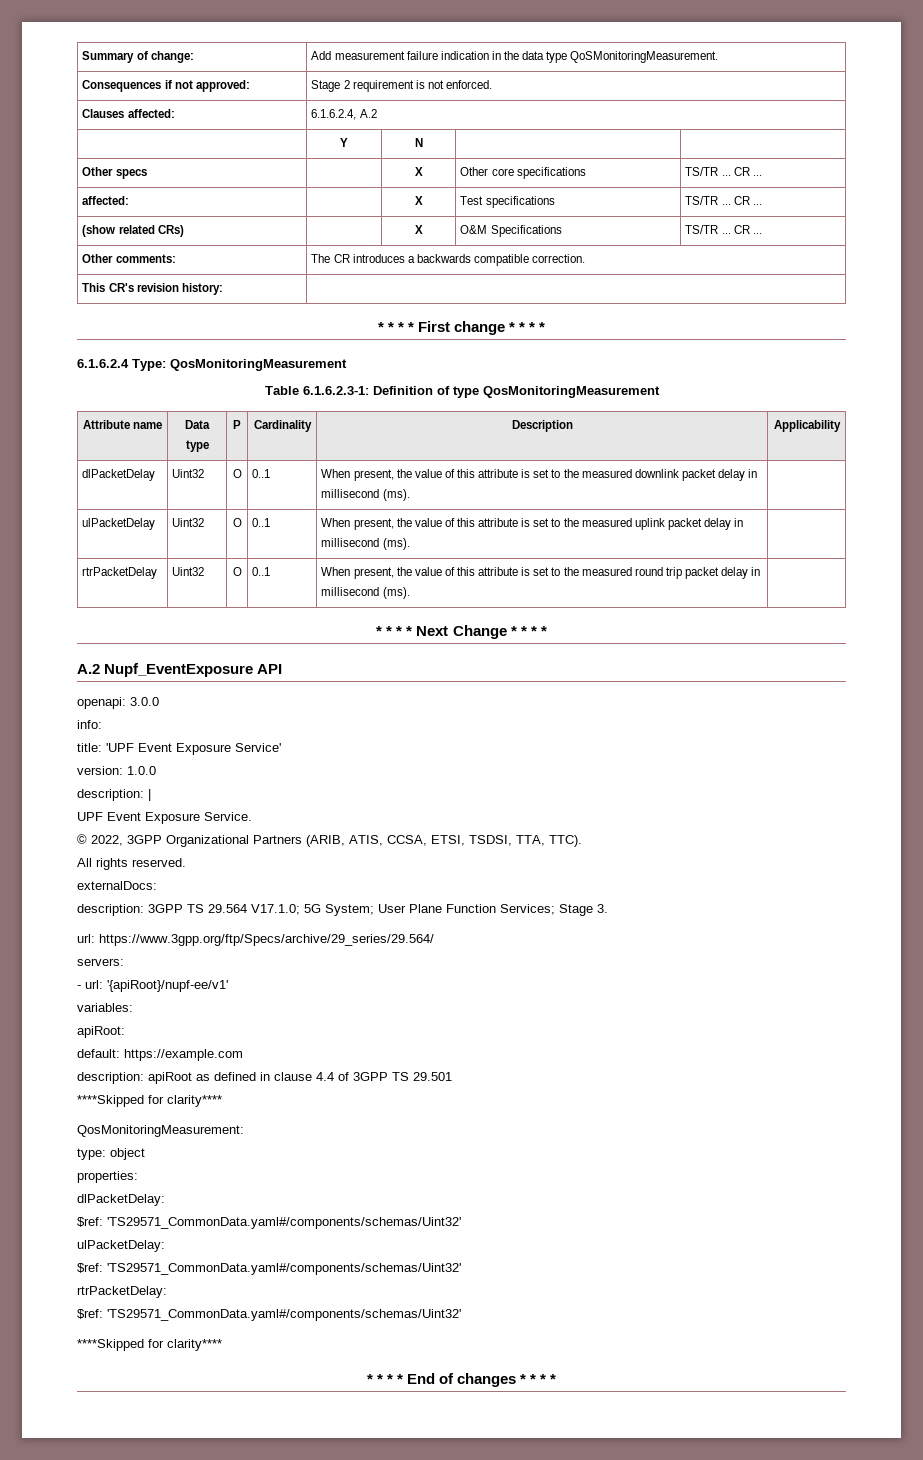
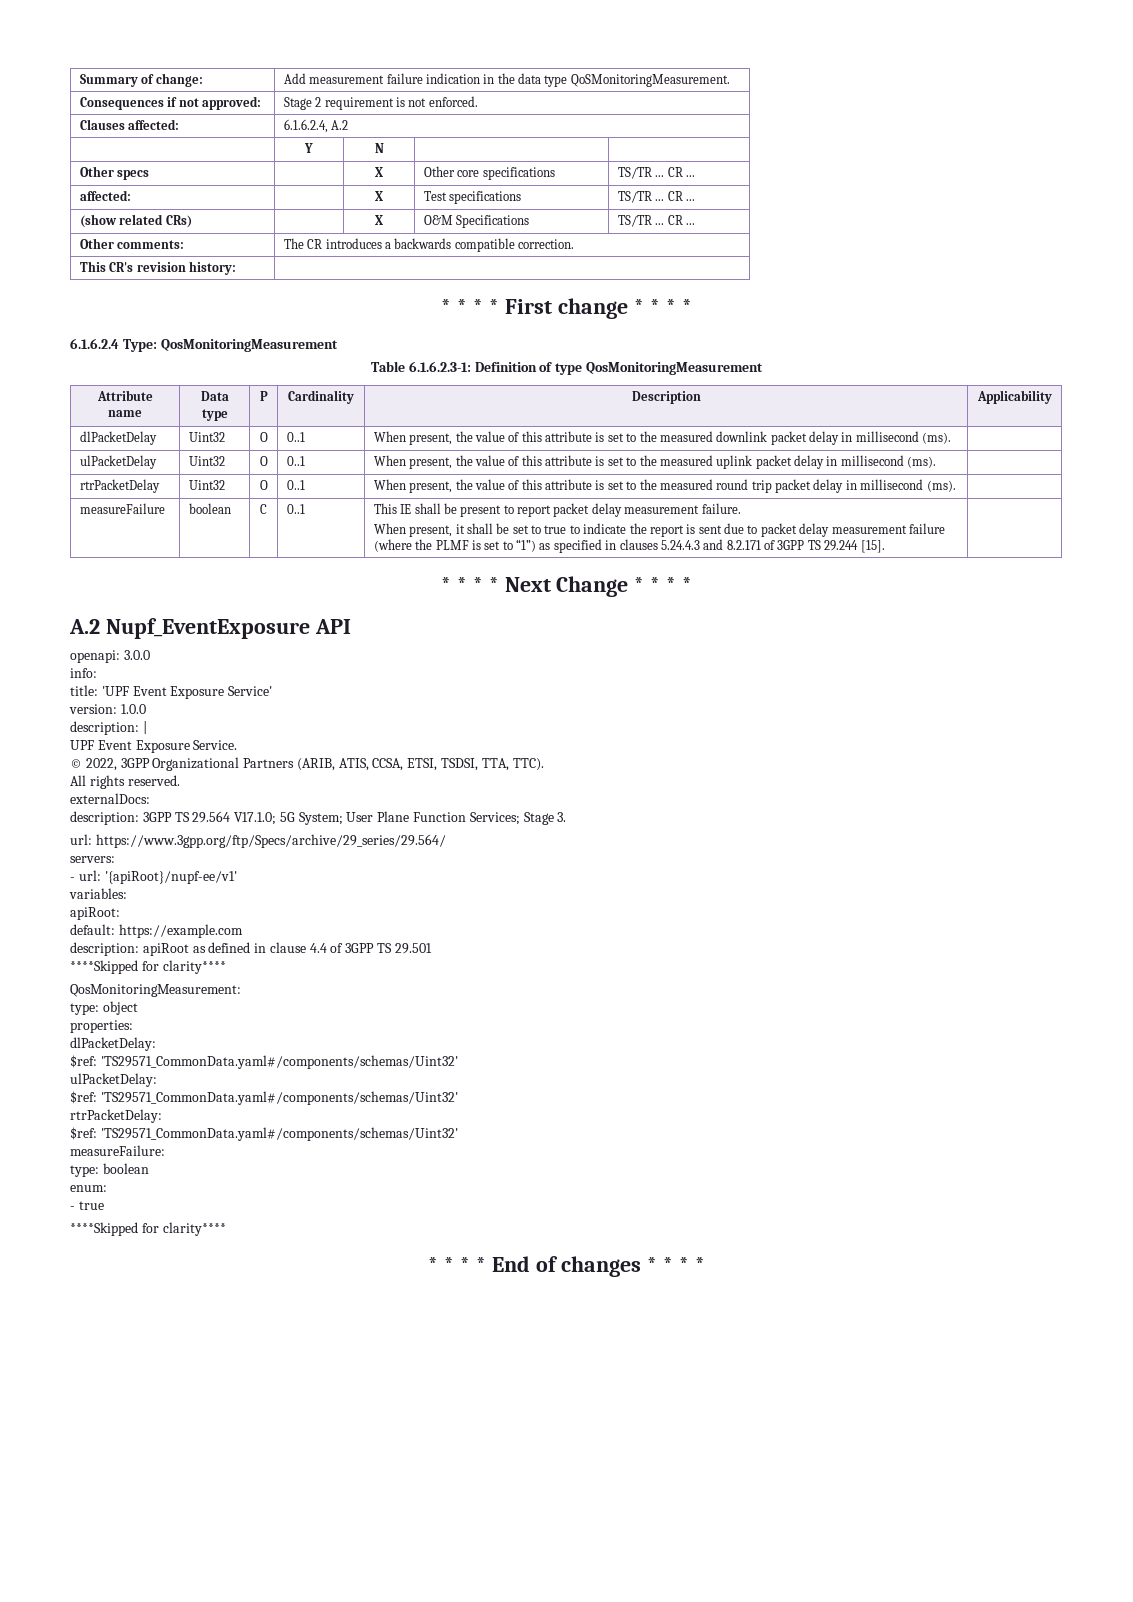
+ measureFailure | boolean | C | 0..1 | This IE shall be present to report packet delay measurement failure.
+ When present, it shall be set to true to indicate the report is sent due to packet delay measurement failure (where the PLMF is set to “1”) as specified in clauses 5.24.4.3 and 8.2.171 of 3GPP TS 29.244 [15].
+ measureFailure:
+ type: boolean
+ enum:
+ - true

